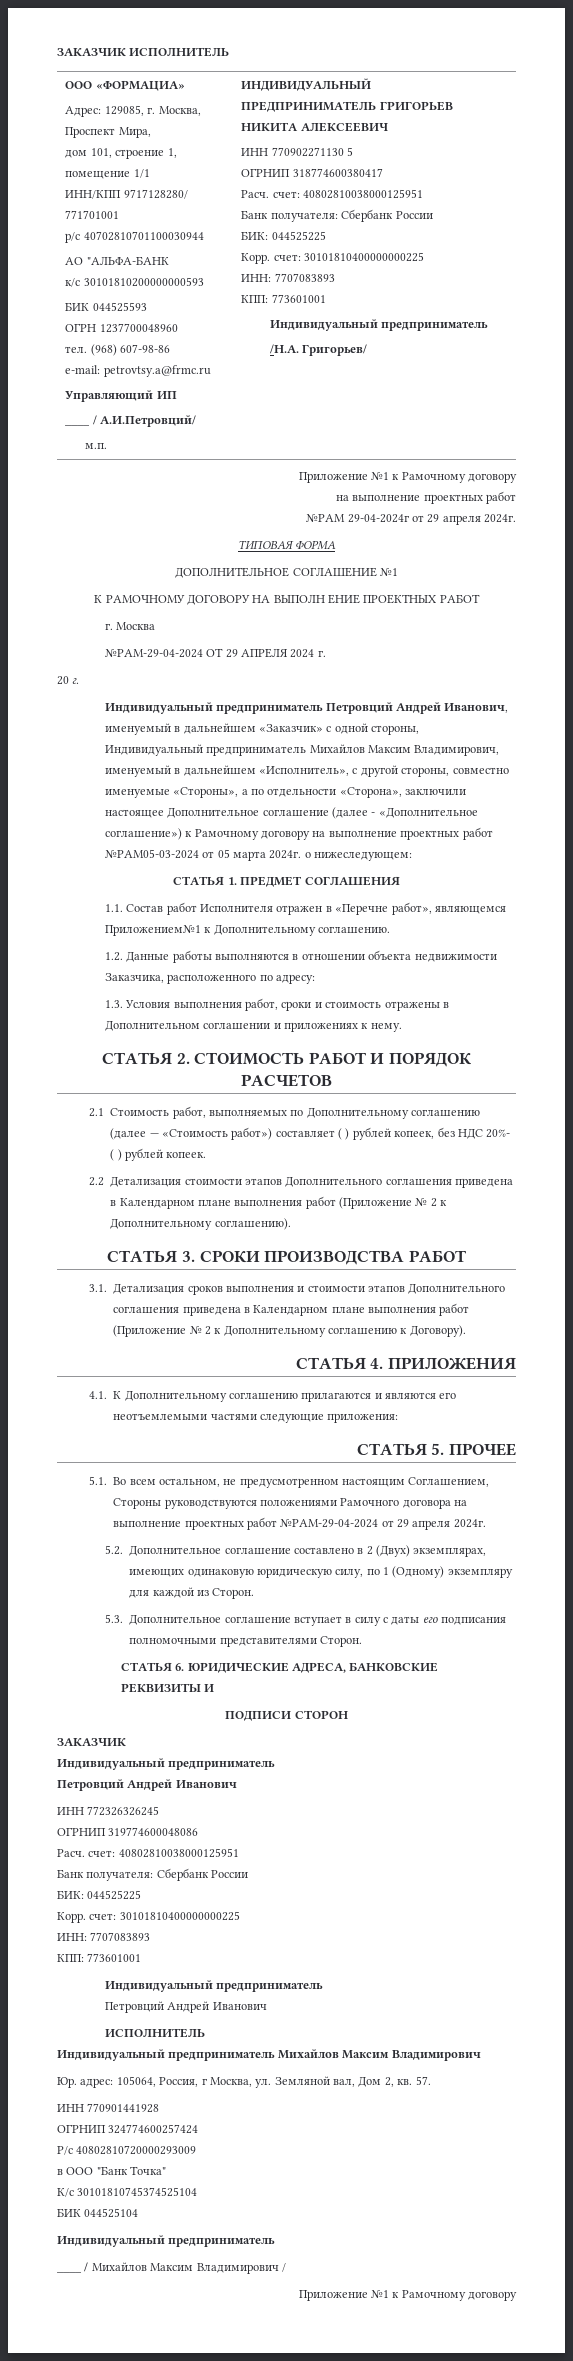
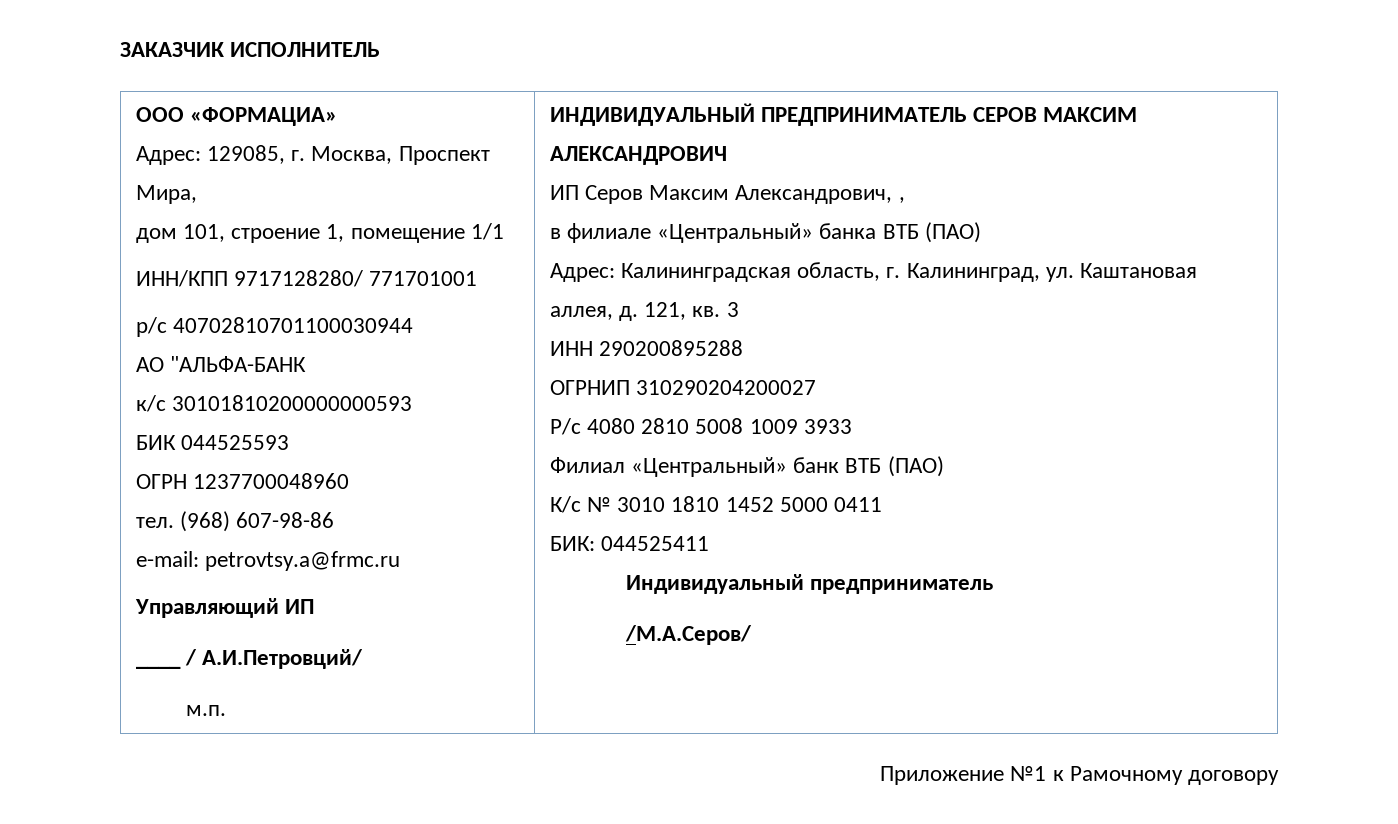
- ИНДИВИДУАЛЬНЫЙ ПРЕДПРИНИМАТЕЛЬ ГРИГОРЬЕВ НИКИТА АЛЕКСЕЕВИЧ
- ИНН 770902271130 5
- ОГРНИП 318774600380417
- Расч. счет: 40802810038000125951
- Банк получателя: Сбербанк России
- БИК: 044525225
- Корр. счет: 30101810400000000225
- ИНН: 7707083893
- КПП: 773601001
+ ИНДИВИДУАЛЬНЫЙ ПРЕДПРИНИМАТЕЛЬ СЕРОВ МАКСИМ АЛЕКСАНДРОВИЧ
+ ИП Серов Максим Александрович, ,
+ в филиале «Центральный» банка ВТБ (ПАО)
+ Адрес: Калининградская область, г. Калининград, ул. Каштановая аллея, д. 121, кв. 3
+ ИНН 290200895288
+ ОГРНИП 310290204200027
+ Р/с 4080 2810 5008 1009 3933
+ Филиал «Центральный» банк ВТБ (ПАО)
+ К/с № 3010 1810 1452 5000 0411
+ БИК: 044525411
  Индивидуальный предприниматель
- /Н.А. Григорьев/
- Приложение №1 к Рамочному договору
- на выполнение проектных работ
- №РАМ 29-04-2024г от 29 апреля 2024г.
- ТИПОВАЯ ФОРМА
- ДОПОЛНИТЕЛЬНОЕ СОГЛАШЕНИЕ №1
- К РАМОЧНОМУ ДОГОВОРУ НА ВЫПОЛН ЕНИЕ ПРОЕКТНЫХ РАБОТ
- г. Москва
- №РАМ-29-04-2024 ОТ 29 АПРЕЛЯ 2024 г.
- 20 г.
- Индивидуальный предприниматель Петровций Андрей Иванович, именуемый в дальнейшем «Заказчик» с одной стороны, Индивидуальный предприниматель Михайлов Максим Владимирович, именуемый в дальнейшем «Исполнитель», с другой стороны, совместно именуемые «Стороны», а по отдельности «Сторона», заключили настоящее Дополнительное соглашение (далее - «Дополнительное соглашение») к Рамочному договору на выполнение проектных работ №РАМ05-03-2024 от 05 марта 2024г. о нижеследующем:
- СТАТЬЯ 1. ПРЕДМЕТ СОГЛАШЕНИЯ
- 1.1. Состав работ Исполнителя отражен в «Перечне работ», являющемся Приложением№1 к Дополнительному соглашению.
- 1.2. Данные работы выполняются в отношении объекта недвижимости Заказчика, расположенного по адресу:
- 1.3. Условия выполнения работ, сроки и стоимость отражены в Дополнительном соглашении и приложениях к нему.
- СТАТЬЯ 2. СТОИМОСТЬ РАБОТ И ПОРЯДОК РАСЧЕТОВ
- 2.1 Стоимость работ, выполняемых по Дополнительному соглашению (далее — «Стоимость работ») составляет ( ) рублей копеек, без НДС 20%- ( ) рублей копеек.
- 2.2 Детализация стоимости этапов Дополнительного соглашения приведена в Календарном плане выполнения работ (Приложение № 2 к Дополнительному соглашению).
- СТАТЬЯ 3. СРОКИ ПРОИЗВОДСТВА РАБОТ
- 3.1. Детализация сроков выполнения и стоимости этапов Дополнительного соглашения приведена в Календарном плане выполнения работ (Приложение № 2 к Дополнительному соглашению к Договору).
- СТАТЬЯ 4. ПРИЛОЖЕНИЯ
- 4.1. К Дополнительному соглашению прилагаются и являются его неотъемлемыми частями следующие приложения:
- СТАТЬЯ 5. ПРОЧЕЕ
- 5.1. Во всем остальном, не предусмотренном настоящим Соглашением, Стороны руководствуются положениями Рамочного договора на выполнение проектных работ №РАМ-29-04-2024 от 29 апреля 2024г.
- 5.2. Дополнительное соглашение составлено в 2 (Двух) экземплярах, имеющих одинаковую юридическую силу, по 1 (Одному) экземпляру для каждой из Сторон.
- 5.3. Дополнительное соглашение вступает в силу с даты его подписания полномочными представителями Сторон.
- СТАТЬЯ 6. ЮРИДИЧЕСКИЕ АДРЕСА, БАНКОВСКИЕ РЕКВИЗИТЫ И
- ПОДПИСИ CTOPOH
- ЗАКАЗЧИК
- Индивидуальный предприниматель
- Петровций Андрей Иванович
- ИНН 772326326245
- ОГРНИП 319774600048086
- Расч. счет: 40802810038000125951
- Банк получателя: Сбербанк России
- БИК: 044525225
- Корр. счет: 30101810400000000225
- ИНН: 7707083893
- КПП: 773601001
- Индивидуальный предприниматель
- Петровций Андрей Иванович
- ИСПОЛНИТЕЛЬ
- Индивидуальный предприниматель Михайлов Максим Владимирович
- Юр. адрес: 105064, Россия, г Москва, ул. Земляной вал, Дом 2, кв. 57.
- ИНН 770901441928
- ОГРНИП 324774600257424
- Р/с 40802810720000293009
- в ООО "Банк Точка"
- К/с 30101810745374525104
- БИК 044525104
- Индивидуальный предприниматель
- ____ / Михайлов Максим Владимирович /
+ /М.А.Серов/

